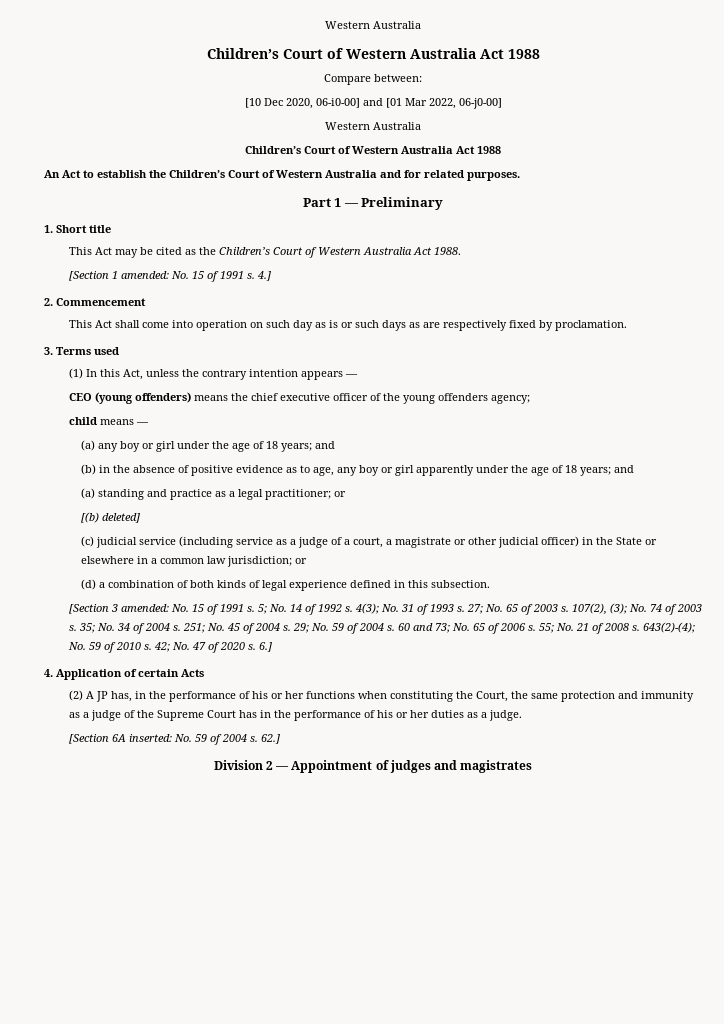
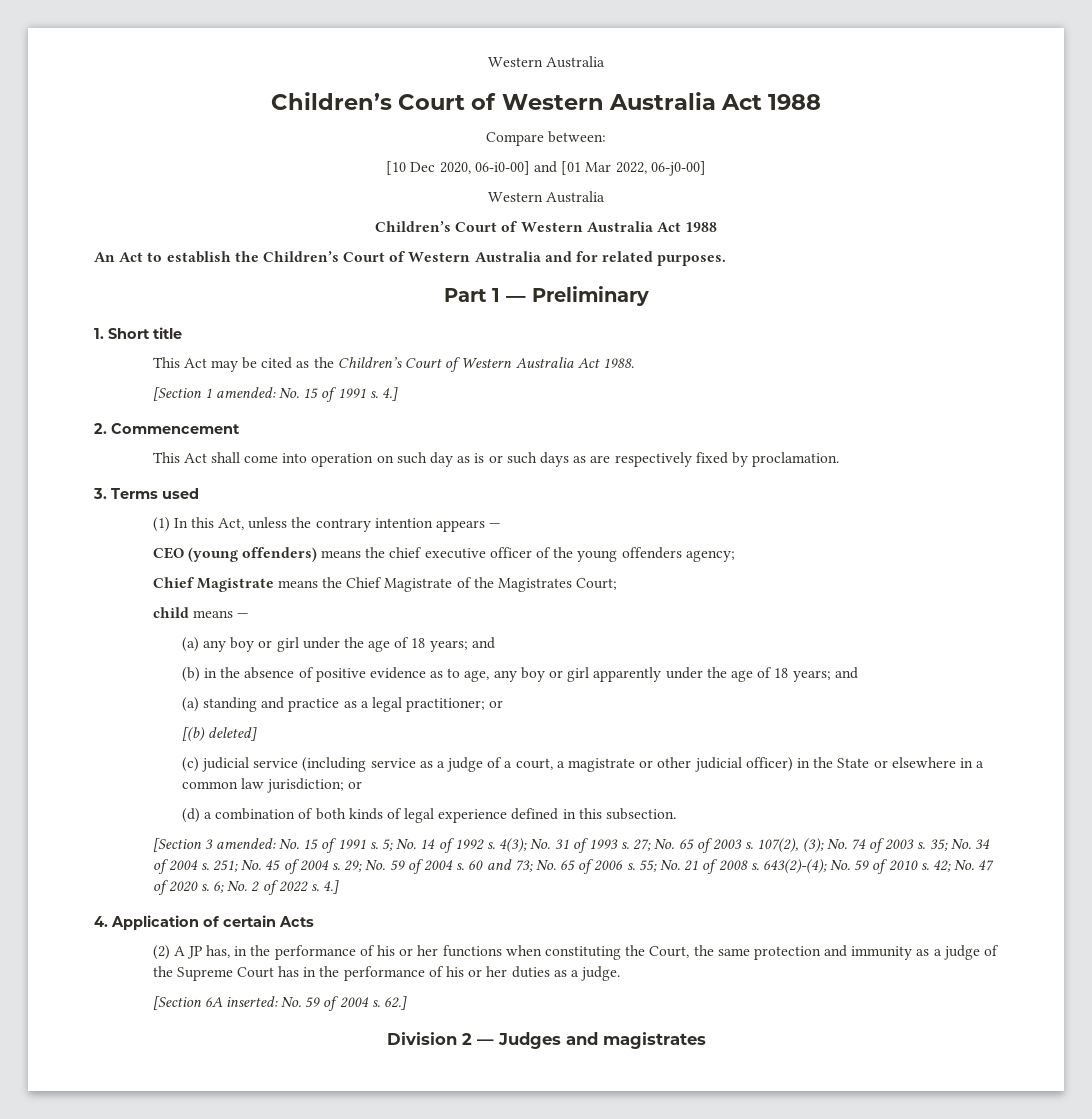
+ Chief Magistrate means the Chief Magistrate of the Magistrates Court;
- 6.]
+ 6; No. 2 of 2022 s. 4.]
- Division 2 — Appointment of judges and magistrates
+ Division 2 — Judges and magistrates

